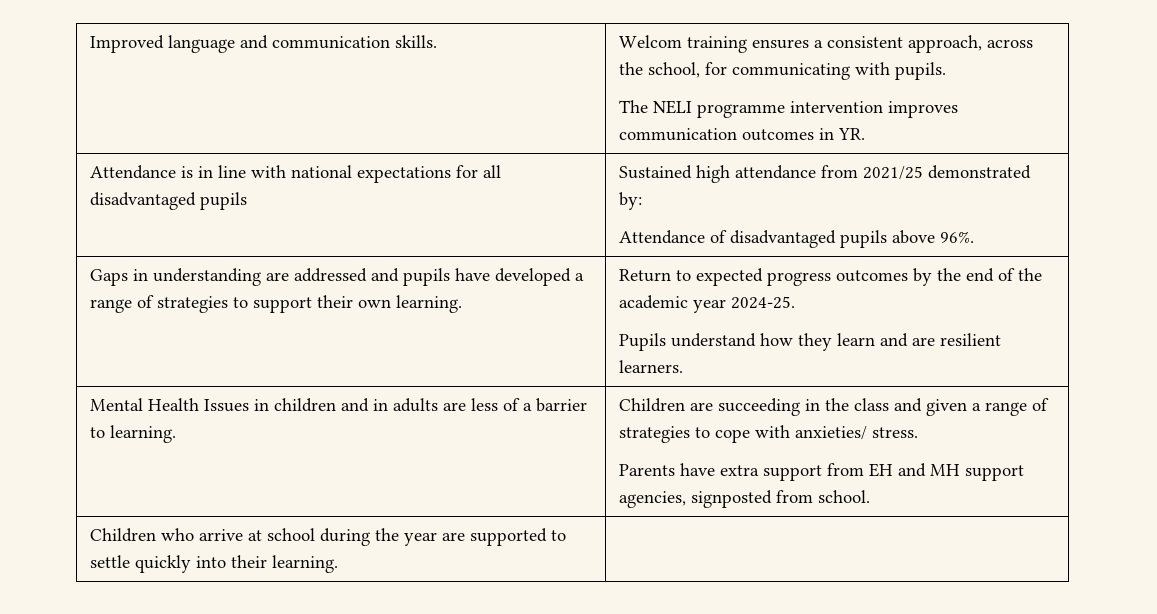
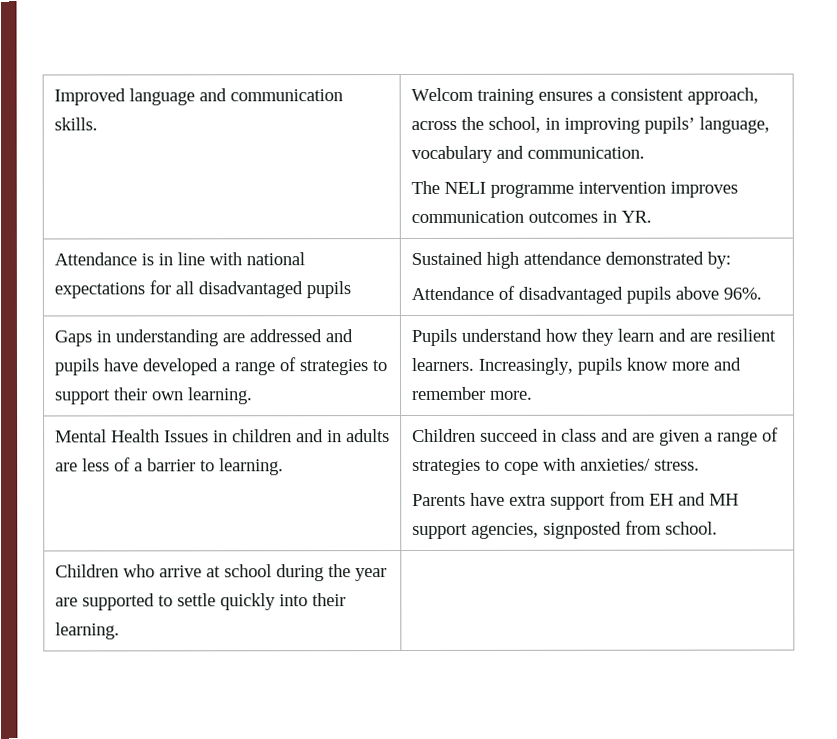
- Improved language and communication skills. | Welcom training ensures a consistent approach, across the school, for communicating with pupils.
+ Improved language and communication skills. | Welcom training ensures a consistent approach, across the school, in improving pupils’ language, vocabulary and communication.
- Attendance is in line with national expectations for all disadvantaged pupils | Sustained high attendance from 2021/25 demonstrated by:
+ Attendance is in line with national expectations for all disadvantaged pupils | Sustained high attendance demonstrated by:
- Gaps in understanding are addressed and pupils have developed a range of strategies to support their own learning. | Return to expected progress outcomes by the end of the academic year 2024-25.
- Pupils understand how they learn and are resilient learners.
+ Gaps in understanding are addressed and pupils have developed a range of strategies to support their own learning. | Pupils understand how they learn and are resilient learners. Increasingly, pupils know more and remember more.
- Children are succeeding in the class and given a range of strategies to cope with anxieties/ stress.
+ Children succeed in class and are given a range of strategies to cope with anxieties/ stress.

